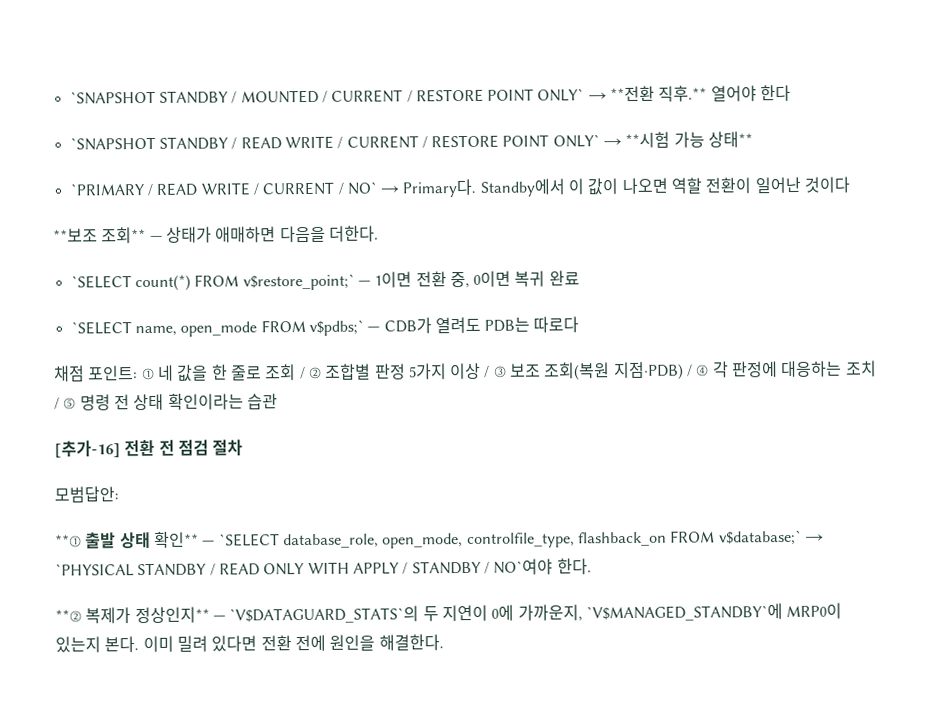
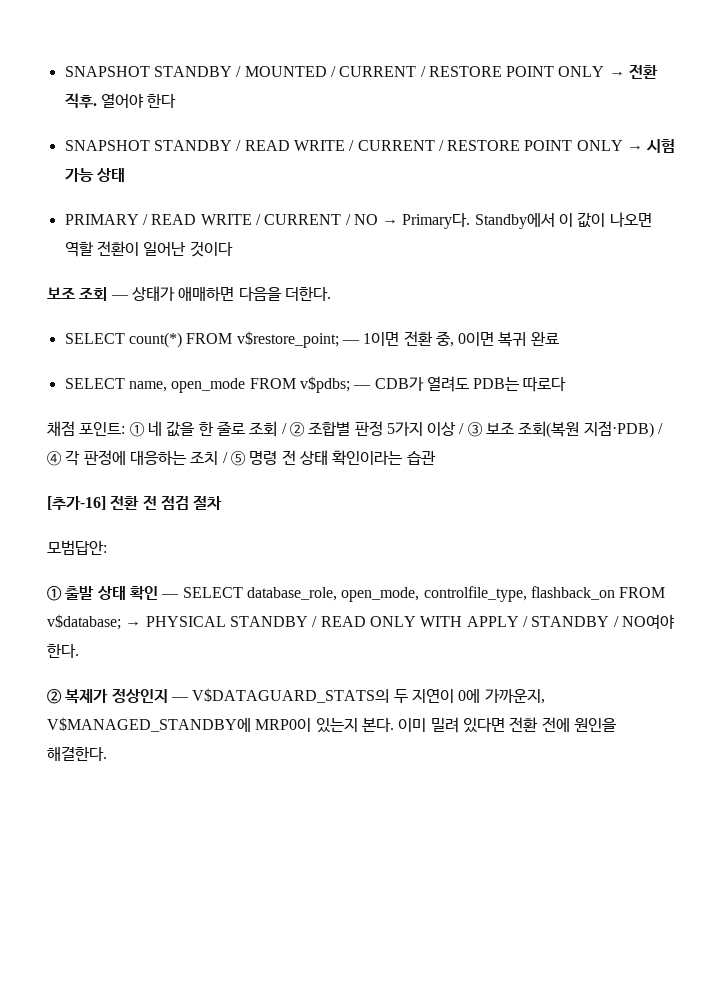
- `SNAPSHOT STANDBY / MOUNTED / CURRENT / RESTORE POINT ONLY` → **전환 직후.** 열어야 한다
+ SNAPSHOT STANDBY / MOUNTED / CURRENT / RESTORE POINT ONLY → 전환 직후. 열어야 한다
- `SNAPSHOT STANDBY / READ WRITE / CURRENT / RESTORE POINT ONLY` → **시험 가능 상태**
- `PRIMARY / READ WRITE / CURRENT / NO` → Primary다.
+ SNAPSHOT STANDBY / READ WRITE / CURRENT / RESTORE POINT ONLY → 시험 가능 상태
+ PRIMARY / READ WRITE / CURRENT / NO → Primary다.
- **보조 조회** — 상태가 애매하면 다음을 더한다.
+ 보조 조회 — 상태가 애매하면 다음을 더한다.
- `SELECT count(*) FROM v$restore_point;` — 1이면 전환 중, 0이면 복귀 완료
+ SELECT count(*) FROM v$restore_point; — 1이면 전환 중, 0이면 복귀 완료
- `SELECT name, open_mode FROM v$pdbs;` — CDB가 열려도 PDB는 따로다
+ SELECT name, open_mode FROM v$pdbs; — CDB가 열려도 PDB는 따로다
- **① 출발 상태 확인** — `SELECT database_role, open_mode, controlfile_type, flashback_on FROM v$database;` → `PHYSICAL STANDBY / READ ONLY WITH APPLY / STANDBY / NO`여야 한다.
+ ① 출발 상태 확인 — SELECT database_role, open_mode, controlfile_type, flashback_on FROM v$database; → PHYSICAL STANDBY / READ ONLY WITH APPLY / STANDBY / NO여야 한다.
- **② 복제가 정상인지** — `V$DATAGUARD_STATS`의 두 지연이 0에 가까운지, `V$MANAGED_STANDBY`에 MRP0이 있는지 본다.
+ ② 복제가 정상인지 — V$DATAGUARD_STATS의 두 지연이 0에 가까운지, V$MANAGED_STANDBY에 MRP0이 있는지 본다.

